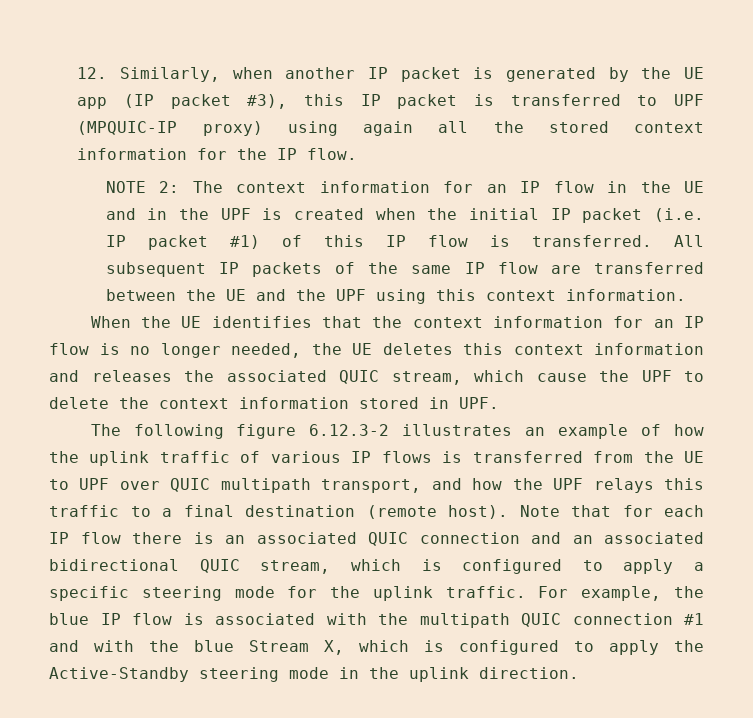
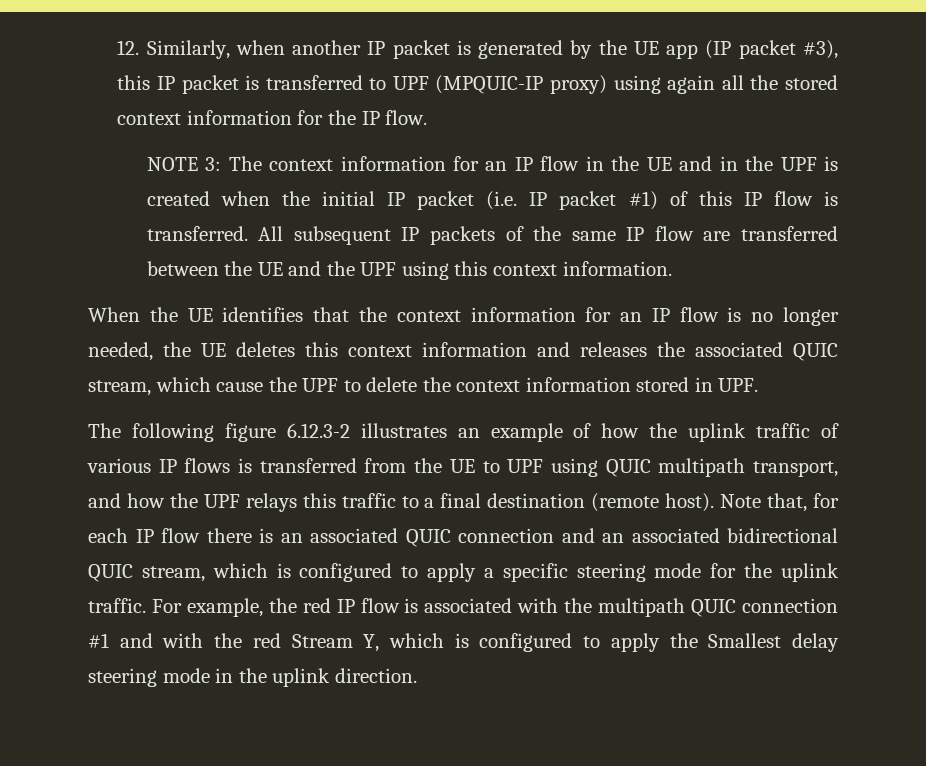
- NOTE 2: The context information for an IP flow in the UE and in the UPF is created when the initial IP packet (i.e. IP packet #1) of this IP flow is transferred.
+ NOTE 3: The context information for an IP flow in the UE and in the UPF is created when the initial IP packet (i.e. IP packet #1) of this IP flow is transferred.
- The following figure 6.12.3-2 illustrates an example of how the uplink traffic of various IP flows is transferred from the UE to UPF over QUIC multipath transport, and how the UPF relays this traffic to a final destination (remote host).
+ The following figure 6.12.3-2 illustrates an example of how the uplink traffic of various IP flows is transferred from the UE to UPF using QUIC multipath transport, and how the UPF relays this traffic to a final destination (remote host).
- Note that for each IP flow there is an associated QUIC connection and an associated bidirectional QUIC stream, which is configured to apply a specific steering mode for the uplink traffic.
+ Note that, for each IP flow there is an associated QUIC connection and an associated bidirectional QUIC stream, which is configured to apply a specific steering mode for the uplink traffic.
- For example, the blue IP flow is associated with the multipath QUIC connection #1 and with the blue Stream X, which is configured to apply the Active-Standby steering mode in the uplink direction.
+ For example, the red IP flow is associated with the multipath QUIC connection #1 and with the red Stream Y, which is configured to apply the Smallest delay steering mode in the uplink direction.

